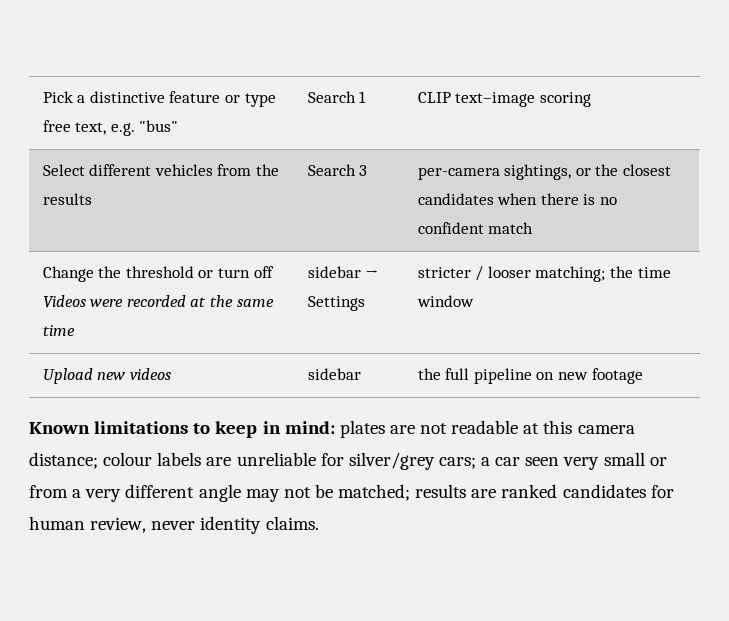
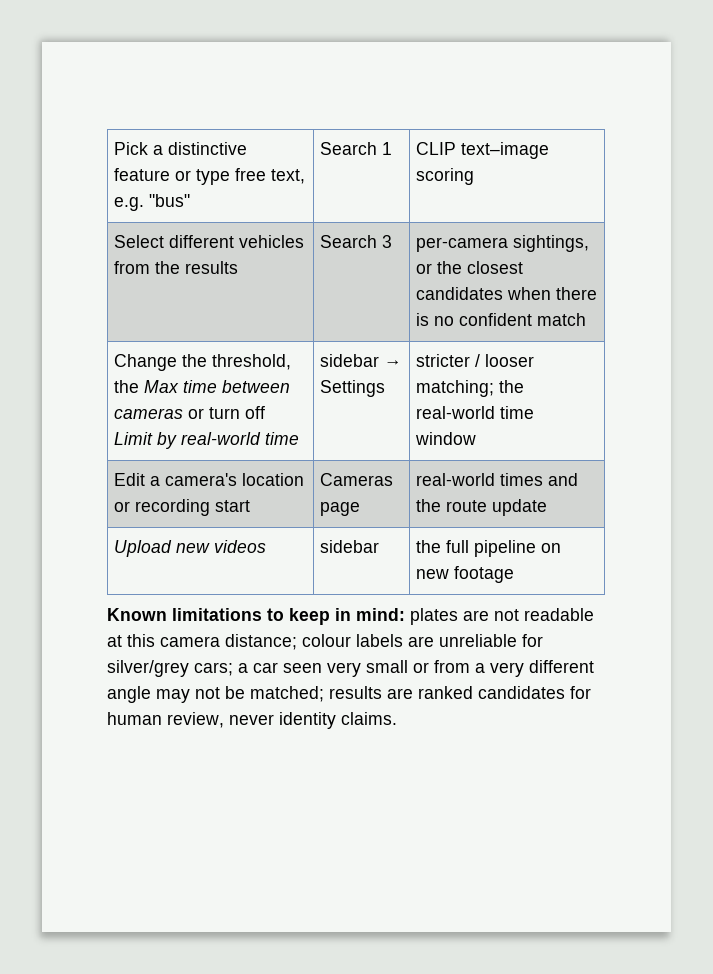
- Change the threshold or turn off Videos were recorded at the same time | sidebar → Settings | stricter / looser matching; the time window
+ Change the threshold, the Max time between cameras or turn off Limit by real-world time | sidebar → Settings | stricter / looser matching; the real-world time window
+ Edit a camera's location or recording start | Cameras page | real-world times and the route update

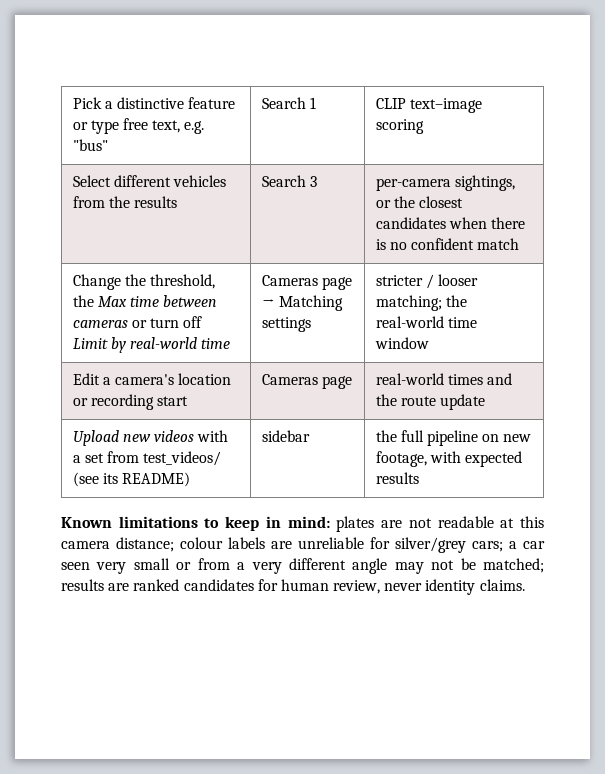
- Change the threshold, the Max time between cameras or turn off Limit by real-world time | sidebar → Settings | stricter / looser matching; the real-world time window
+ Change the threshold, the Max time between cameras or turn off Limit by real-world time | Cameras page → Matching settings | stricter / looser matching; the real-world time window
- Upload new videos | sidebar | the full pipeline on new footage
+ Upload new videos with a set from test_videos/ (see its README) | sidebar | the full pipeline on new footage, with expected results

